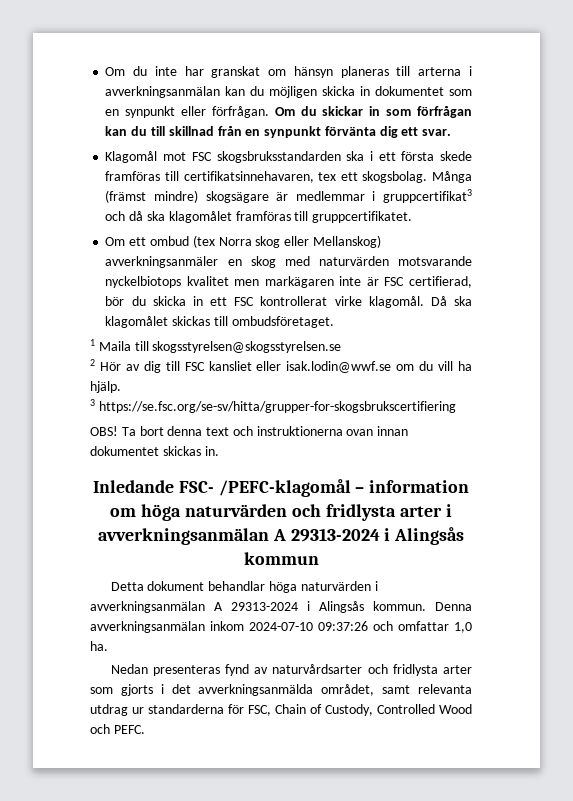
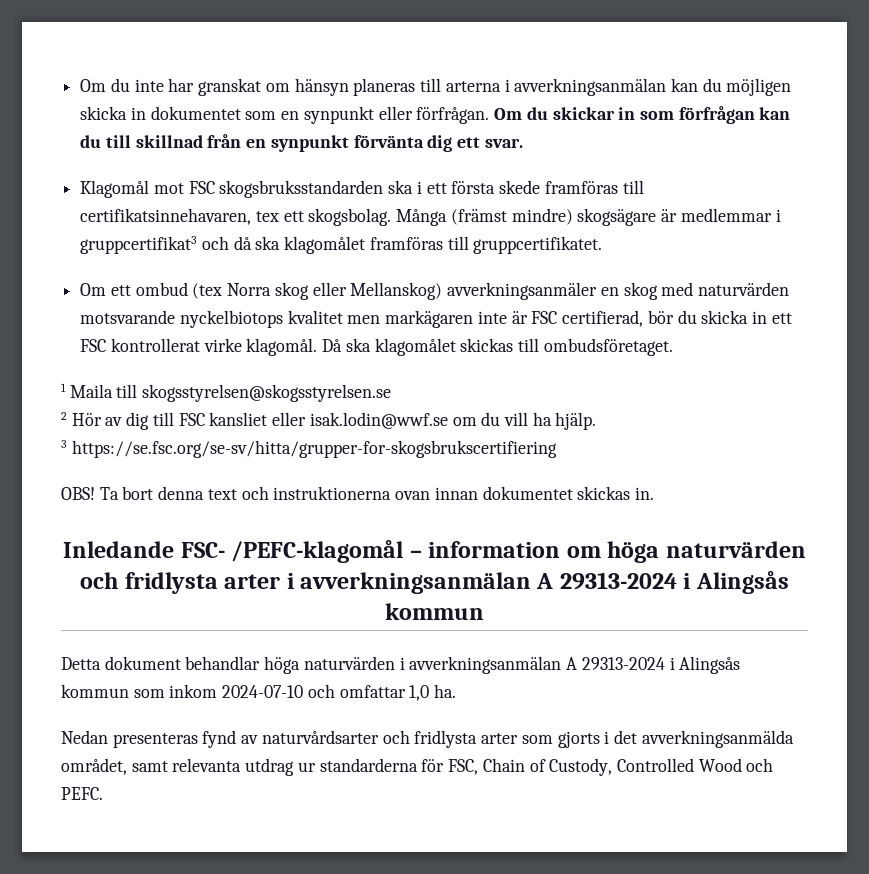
- Detta dokument behandlar höga naturvärden i avverkningsanmälan A 29313-2024 i Alingsås kommun. Denna avverkningsanmälan inkom 2024-07-10 09:37:26 och omfattar 1,0 ha.
+ Detta dokument behandlar höga naturvärden i avverkningsanmälan A 29313-2024 i Alingsås kommun som inkom 2024-07-10 och omfattar 1,0 ha.

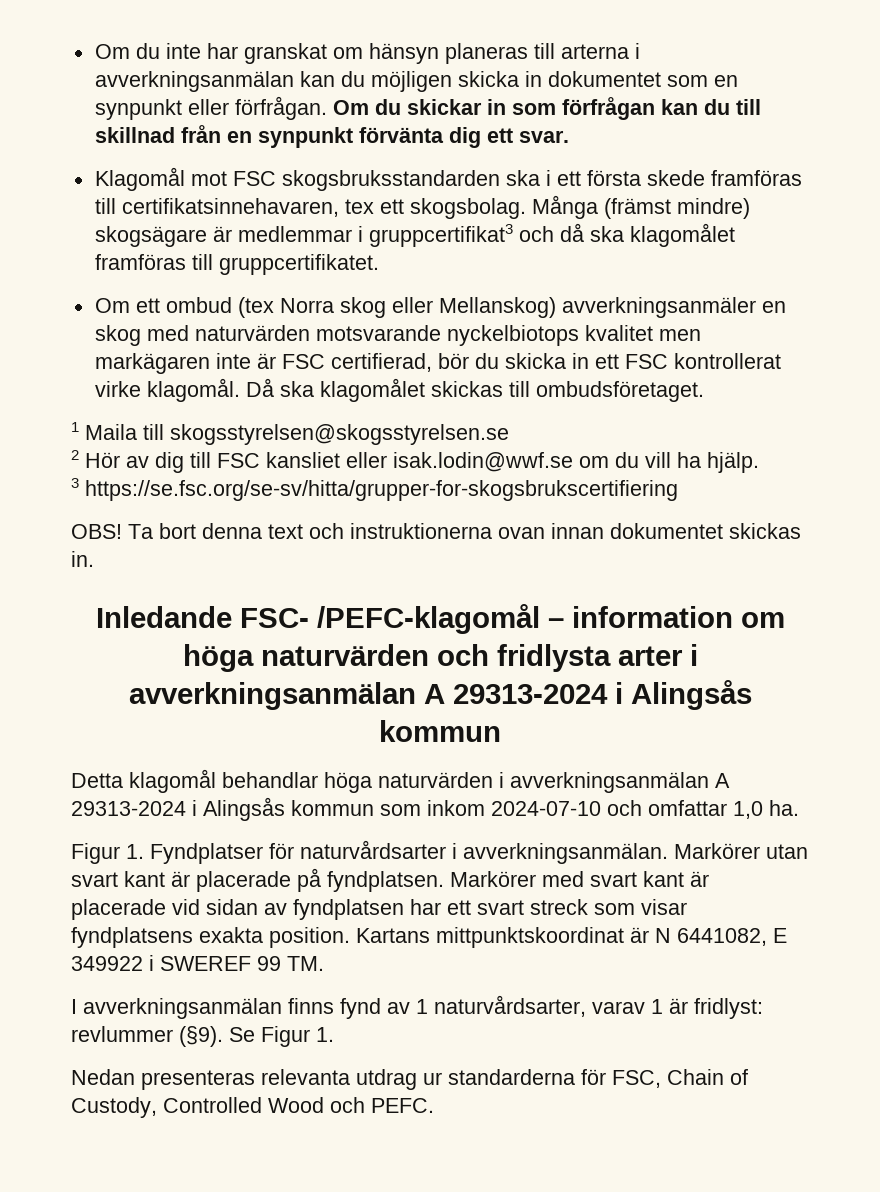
- Detta dokument behandlar höga naturvärden i avverkningsanmälan A 29313-2024 i Alingsås kommun som inkom 2024-07-10 och omfattar 1,0 ha.
+ Detta klagomål behandlar höga naturvärden i avverkningsanmälan A 29313-2024 i Alingsås kommun som inkom 2024-07-10 och omfattar 1,0 ha.
- Nedan presenteras fynd av naturvårdsarter och fridlysta arter som gjorts i det avverkningsanmälda området, samt relevanta utdrag ur standarderna för FSC, Chain of Custody, Controlled Wood och PEFC.
+ Figur 1. Fyndplatser för naturvårdsarter i avverkningsanmälan. Markörer utan svart kant är placerade på fyndplatsen. Markörer med svart kant är placerade vid sidan av fyndplatsen har ett svart streck som visar fyndplatsens exakta position. Kartans mittpunktskoordinat är N 6441082, E 349922 i SWEREF 99 TM.
+ I avverkningsanmälan finns fynd av 1 naturvårdsarter, varav 1 är fridlyst: revlummer (§9). Se Figur 1.
+ Nedan presenteras relevanta utdrag ur standarderna för FSC, Chain of Custody, Controlled Wood och PEFC.

